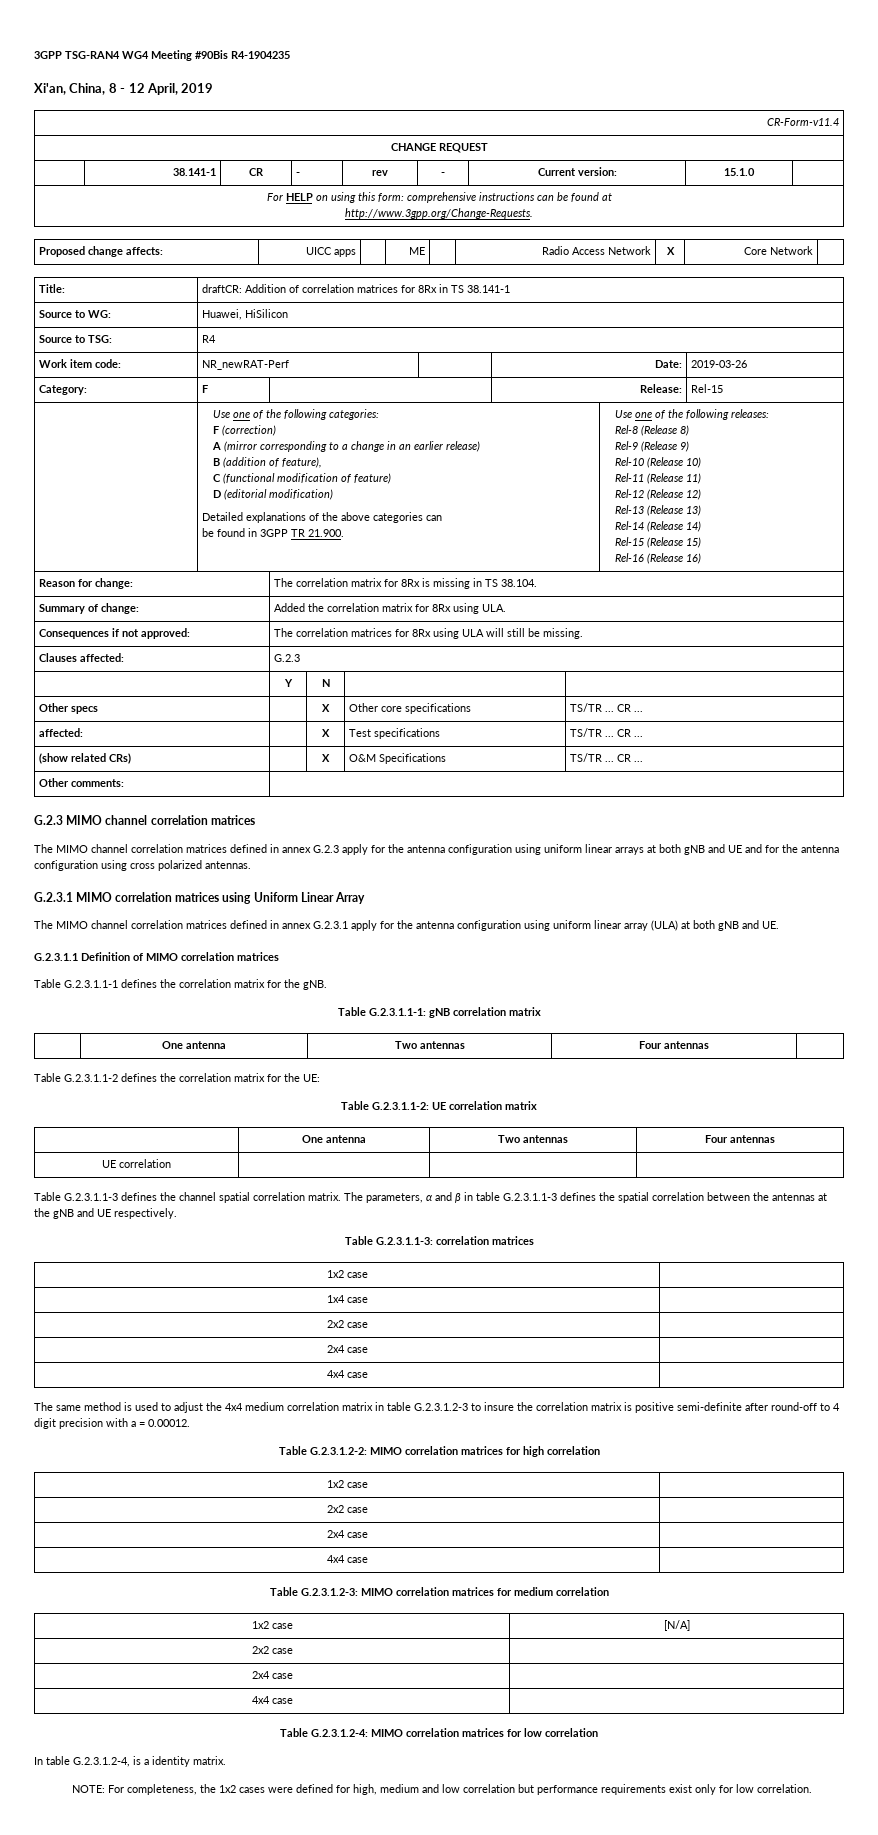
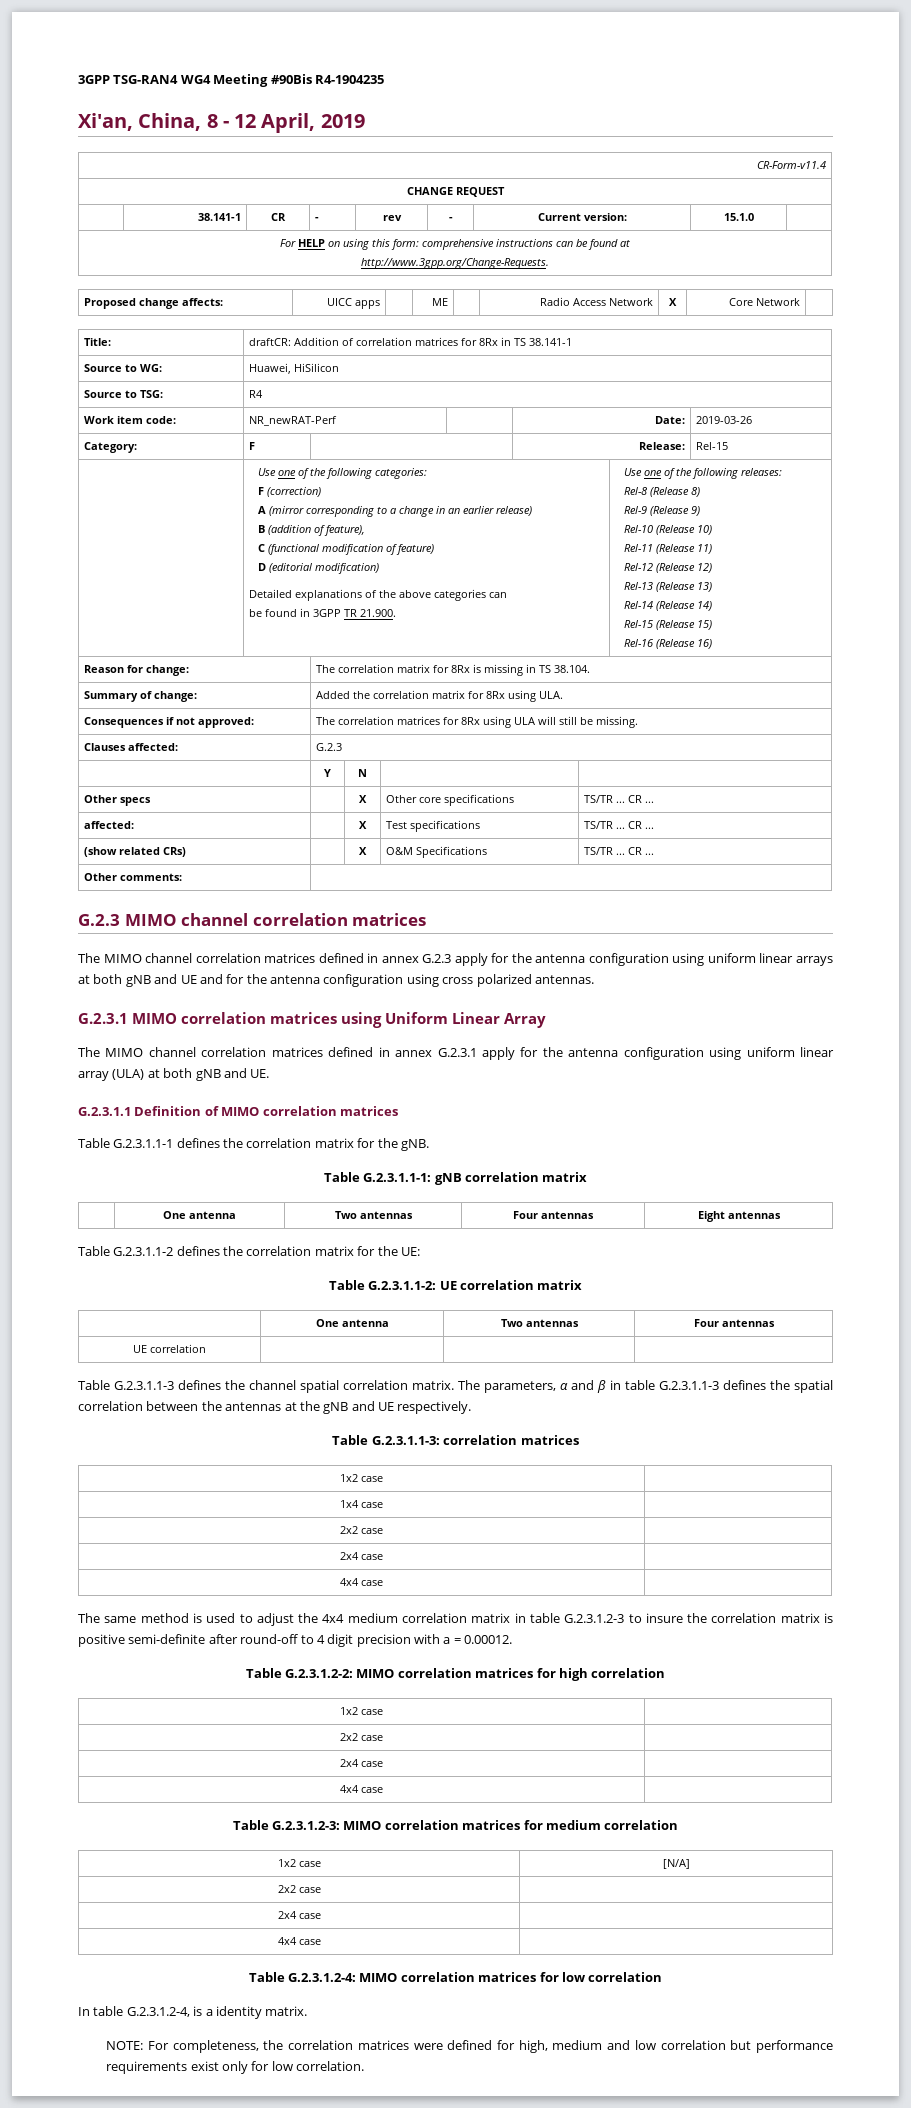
- | One antenna | Two antennas | Four antennas |
+ | One antenna | Two antennas | Four antennas | Eight antennas
- NOTE: For completeness, the 1x2 cases were defined for high, medium and low correlation but performance requirements exist only for low correlation.
+ NOTE: For completeness, the correlation matrices were defined for high, medium and low correlation but performance requirements exist only for low correlation.

